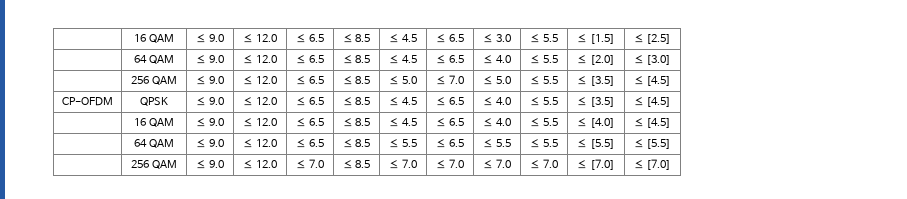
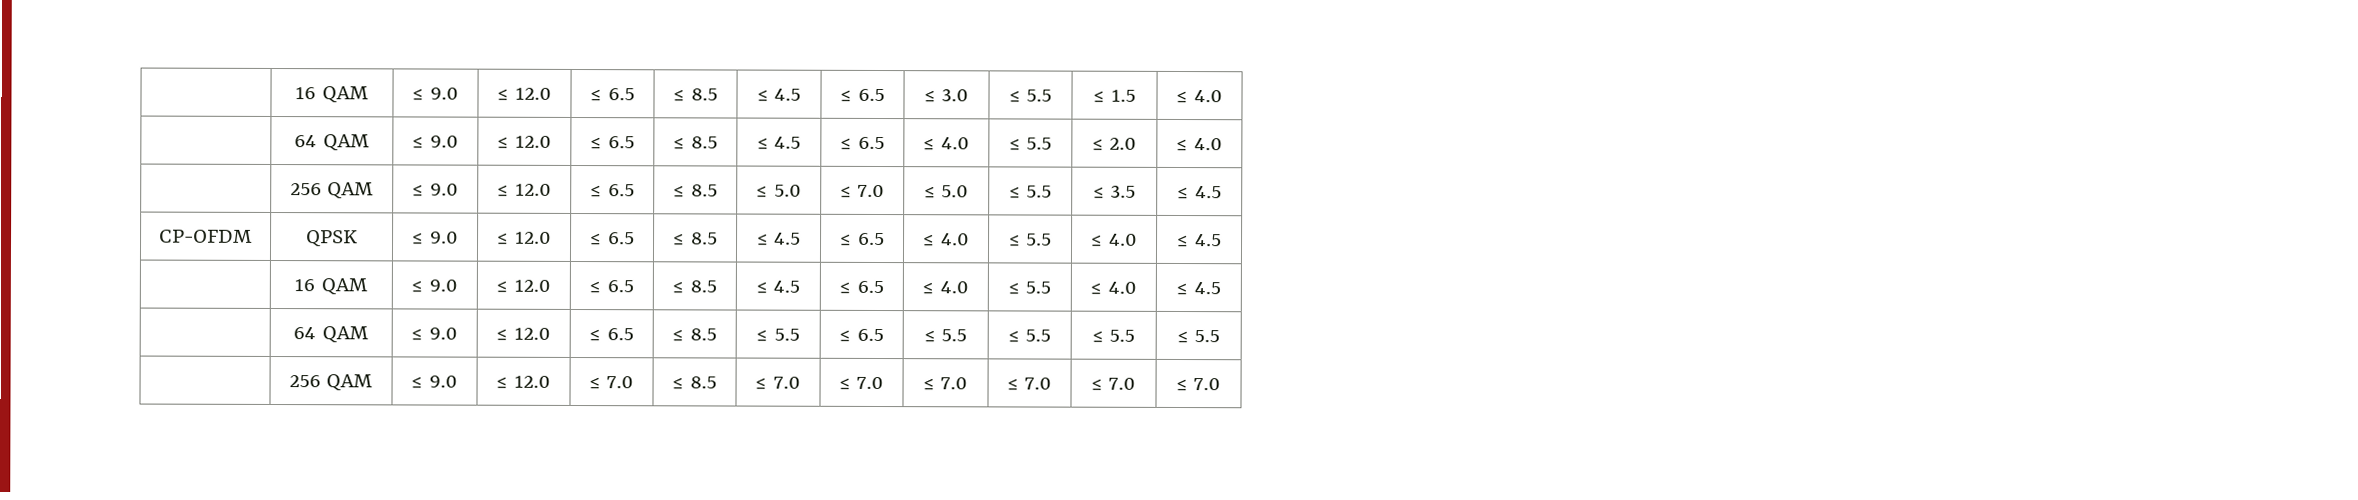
- | 16 QAM | ≤ 9.0 | ≤ 12.0 | ≤ 6.5 | ≤ 8.5 | ≤ 4.5 | ≤ 6.5 | ≤ 3.0 | ≤ 5.5 | ≤ [1.5] | ≤ [2.5]
+ | 16 QAM | ≤ 9.0 | ≤ 12.0 | ≤ 6.5 | ≤ 8.5 | ≤ 4.5 | ≤ 6.5 | ≤ 3.0 | ≤ 5.5 | ≤ 1.5 | ≤ 4.0
- | 64 QAM | ≤ 9.0 | ≤ 12.0 | ≤ 6.5 | ≤ 8.5 | ≤ 4.5 | ≤ 6.5 | ≤ 4.0 | ≤ 5.5 | ≤ [2.0] | ≤ [3.0]
+ | 64 QAM | ≤ 9.0 | ≤ 12.0 | ≤ 6.5 | ≤ 8.5 | ≤ 4.5 | ≤ 6.5 | ≤ 4.0 | ≤ 5.5 | ≤ 2.0 | ≤ 4.0
- | 256 QAM | ≤ 9.0 | ≤ 12.0 | ≤ 6.5 | ≤ 8.5 | ≤ 5.0 | ≤ 7.0 | ≤ 5.0 | ≤ 5.5 | ≤ [3.5] | ≤ [4.5]
+ | 256 QAM | ≤ 9.0 | ≤ 12.0 | ≤ 6.5 | ≤ 8.5 | ≤ 5.0 | ≤ 7.0 | ≤ 5.0 | ≤ 5.5 | ≤ 3.5 | ≤ 4.5
- CP-OFDM | QPSK | ≤ 9.0 | ≤ 12.0 | ≤ 6.5 | ≤ 8.5 | ≤ 4.5 | ≤ 6.5 | ≤ 4.0 | ≤ 5.5 | ≤ [3.5] | ≤ [4.5]
+ CP-OFDM | QPSK | ≤ 9.0 | ≤ 12.0 | ≤ 6.5 | ≤ 8.5 | ≤ 4.5 | ≤ 6.5 | ≤ 4.0 | ≤ 5.5 | ≤ 4.0 | ≤ 4.5
- | 16 QAM | ≤ 9.0 | ≤ 12.0 | ≤ 6.5 | ≤ 8.5 | ≤ 4.5 | ≤ 6.5 | ≤ 4.0 | ≤ 5.5 | ≤ [4.0] | ≤ [4.5]
+ | 16 QAM | ≤ 9.0 | ≤ 12.0 | ≤ 6.5 | ≤ 8.5 | ≤ 4.5 | ≤ 6.5 | ≤ 4.0 | ≤ 5.5 | ≤ 4.0 | ≤ 4.5
- | 64 QAM | ≤ 9.0 | ≤ 12.0 | ≤ 6.5 | ≤ 8.5 | ≤ 5.5 | ≤ 6.5 | ≤ 5.5 | ≤ 5.5 | ≤ [5.5] | ≤ [5.5]
+ | 64 QAM | ≤ 9.0 | ≤ 12.0 | ≤ 6.5 | ≤ 8.5 | ≤ 5.5 | ≤ 6.5 | ≤ 5.5 | ≤ 5.5 | ≤ 5.5 | ≤ 5.5
- | 256 QAM | ≤ 9.0 | ≤ 12.0 | ≤ 7.0 | ≤ 8.5 | ≤ 7.0 | ≤ 7.0 | ≤ 7.0 | ≤ 7.0 | ≤ [7.0] | ≤ [7.0]
+ | 256 QAM | ≤ 9.0 | ≤ 12.0 | ≤ 7.0 | ≤ 8.5 | ≤ 7.0 | ≤ 7.0 | ≤ 7.0 | ≤ 7.0 | ≤ 7.0 | ≤ 7.0

